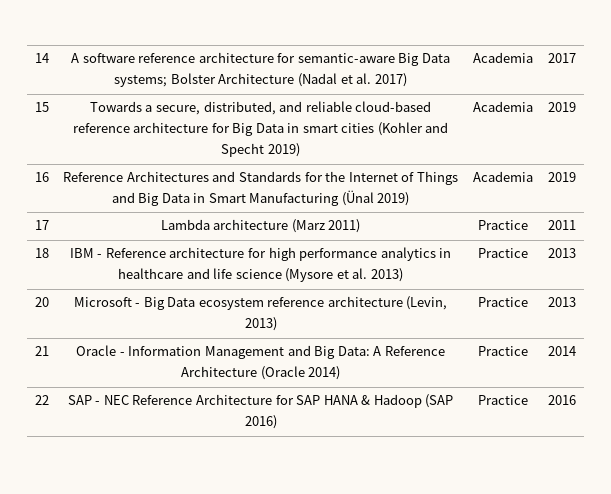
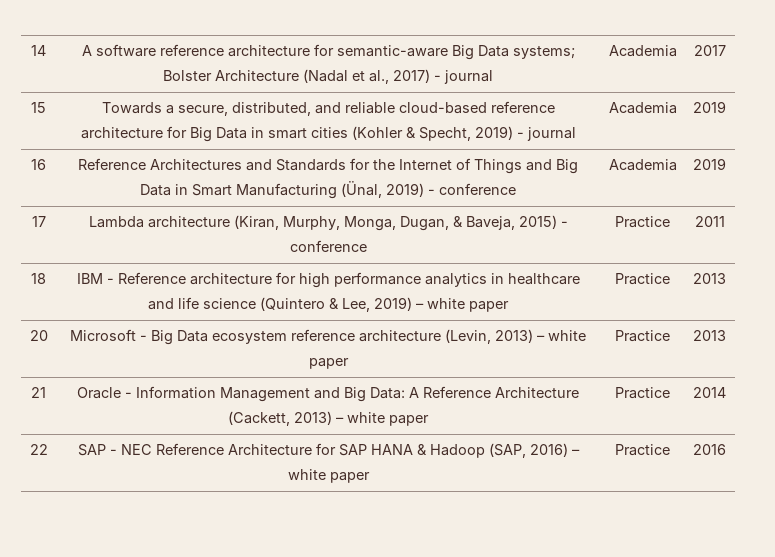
- 14 | A software reference architecture for semantic-aware Big Data systems; Bolster Architecture (Nadal et al. 2017) | Academia | 2017
+ 14 | A software reference architecture for semantic-aware Big Data systems; Bolster Architecture (Nadal et al., 2017) - journal | Academia | 2017
- 15 | Towards a secure, distributed, and reliable cloud-based reference architecture for Big Data in smart cities (Kohler and Specht 2019) | Academia | 2019
+ 15 | Towards a secure, distributed, and reliable cloud-based reference architecture for Big Data in smart cities (Kohler & Specht, 2019) - journal | Academia | 2019
- 16 | Reference Architectures and Standards for the Internet of Things and Big Data in Smart Manufacturing (Ünal 2019) | Academia | 2019
+ 16 | Reference Architectures and Standards for the Internet of Things and Big Data in Smart Manufacturing (Ünal, 2019) - conference | Academia | 2019
- 17 | Lambda architecture (Marz 2011) | Practice | 2011
+ 17 | Lambda architecture (Kiran, Murphy, Monga, Dugan, & Baveja, 2015) - conference | Practice | 2011
- 18 | IBM - Reference architecture for high performance analytics in healthcare and life science (Mysore et al. 2013) | Practice | 2013
+ 18 | IBM - Reference architecture for high performance analytics in healthcare and life science (Quintero & Lee, 2019) – white paper | Practice | 2013
- 20 | Microsoft - Big Data ecosystem reference architecture (Levin, 2013) | Practice | 2013
+ 20 | Microsoft - Big Data ecosystem reference architecture (Levin, 2013) – white paper | Practice | 2013
- 21 | Oracle - Information Management and Big Data: A Reference Architecture (Oracle 2014) | Practice | 2014
+ 21 | Oracle - Information Management and Big Data: A Reference Architecture (Cackett, 2013) – white paper | Practice | 2014
- 22 | SAP - NEC Reference Architecture for SAP HANA & Hadoop (SAP 2016) | Practice | 2016
+ 22 | SAP - NEC Reference Architecture for SAP HANA & Hadoop (SAP, 2016) – white paper | Practice | 2016

